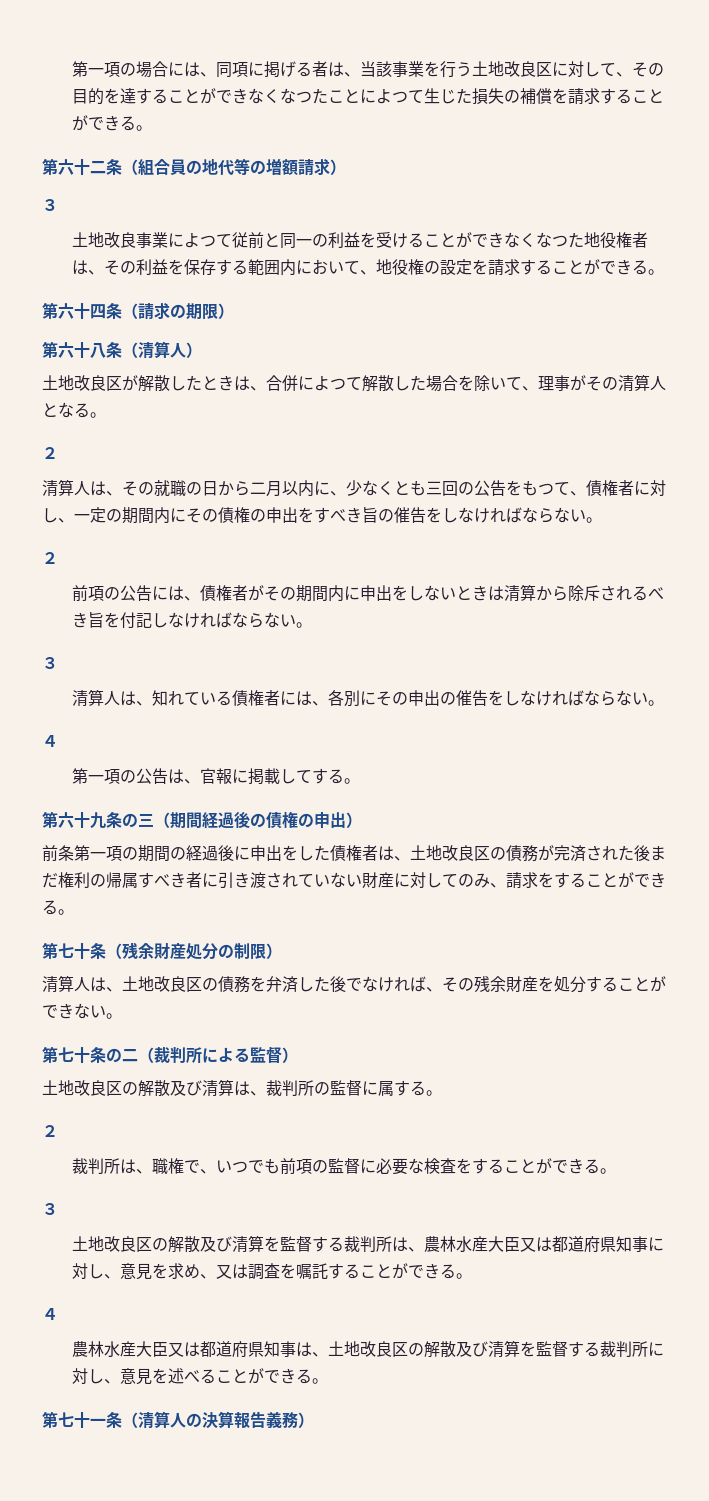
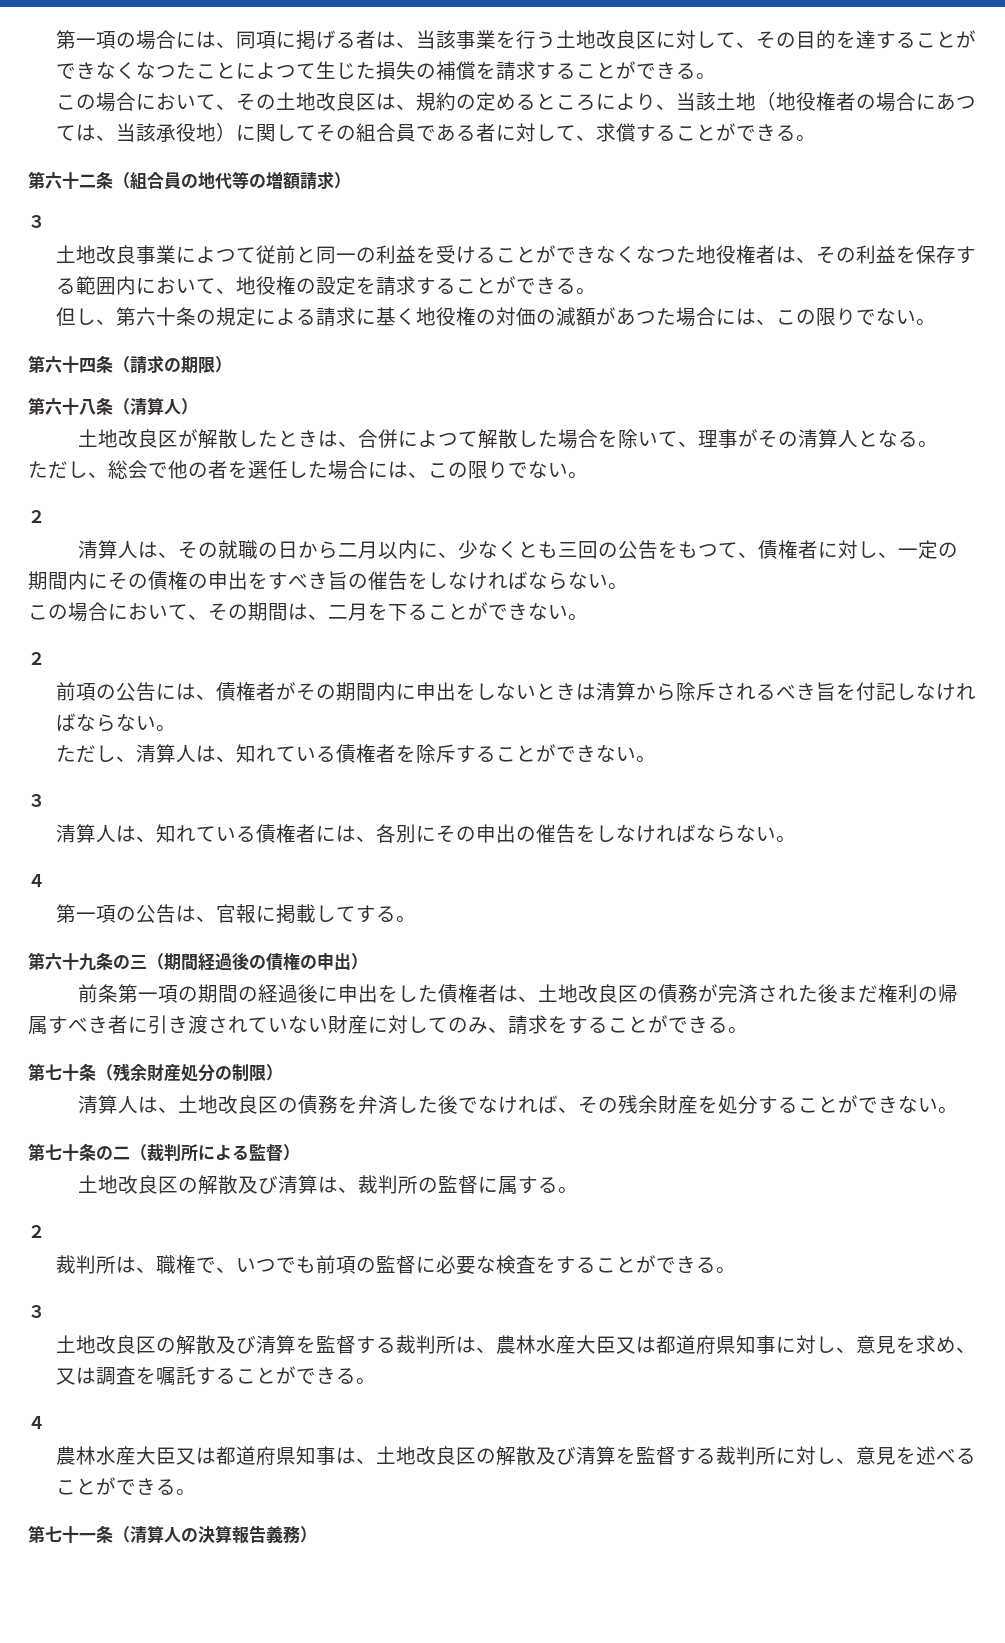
+ この場合において、その土地改良区は、規約の定めるところにより、当該土地（地役権者の場合にあつては、当該承役地）に関してその組合員である者に対して、求償することができる。
+ 但し、第六十条の規定による請求に基く地役権の対価の減額があつた場合には、この限りでない。
+ ただし、総会で他の者を選任した場合には、この限りでない。
+ この場合において、その期間は、二月を下ることができない。
+ ただし、清算人は、知れている債権者を除斥することができない。

